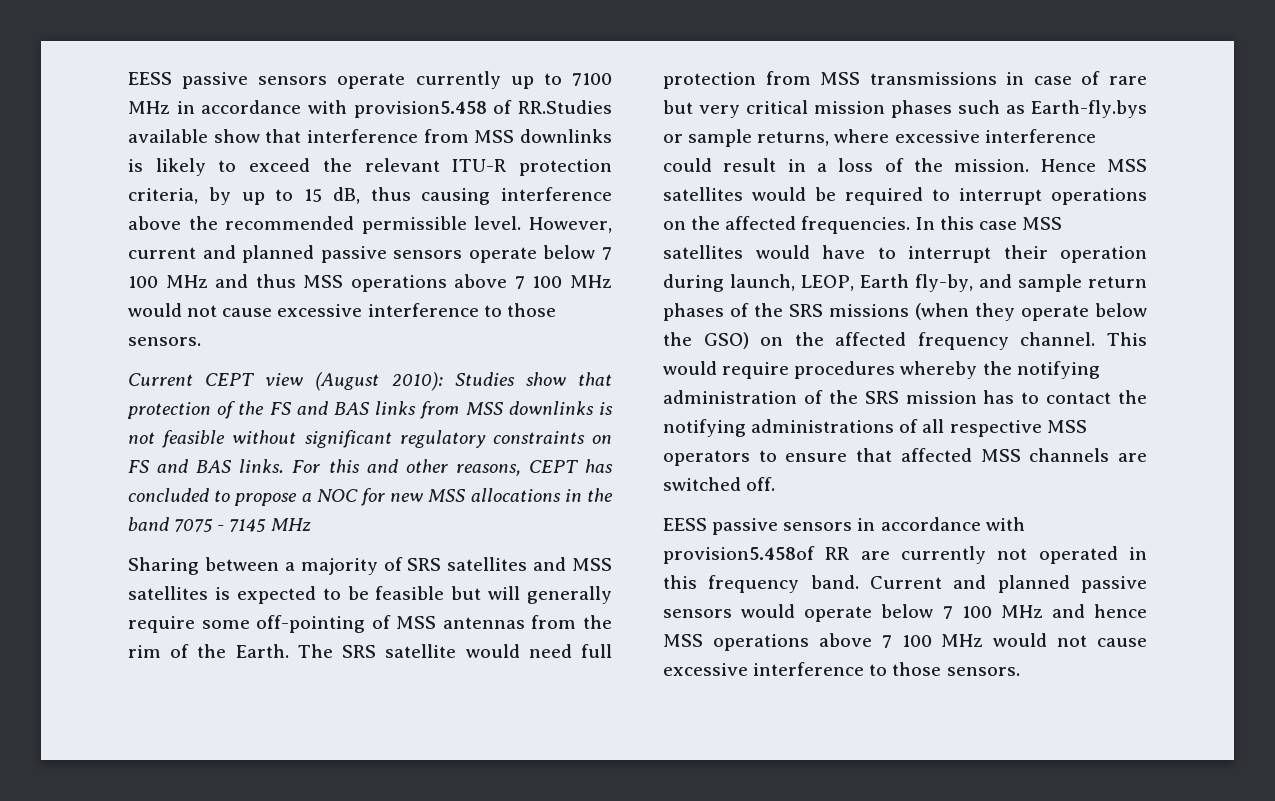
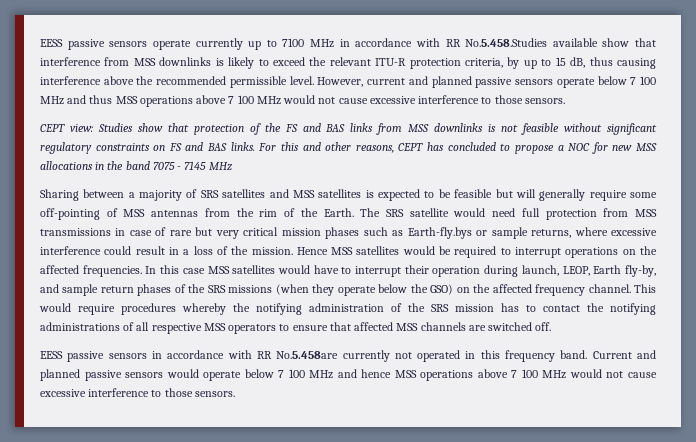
- EESS passive sensors operate currently up to 7100 MHz in accordance with provision5.458 of RR.Studies available show that interference from MSS downlinks is likely to exceed the relevant ITU-R protection criteria, by up to 15 dB, thus causing interference above the recommended permissible level.
+ EESS passive sensors operate currently up to 7100 MHz in accordance with RR No.5.458.Studies available show that interference from MSS downlinks is likely to exceed the relevant ITU-R protection criteria, by up to 15 dB, thus causing interference above the recommended permissible level.
- Current CEPT view (August 2010): Studies show that protection of the FS and BAS links from MSS downlinks is not feasible without significant regulatory constraints on FS and BAS links.
+ CEPT view: Studies show that protection of the FS and BAS links from MSS downlinks is not feasible without significant regulatory constraints on FS and BAS links.
- EESS passive sensors in accordance with provision5.458of RR are currently not operated in this frequency band.
+ EESS passive sensors in accordance with RR No.5.458are currently not operated in this frequency band.

